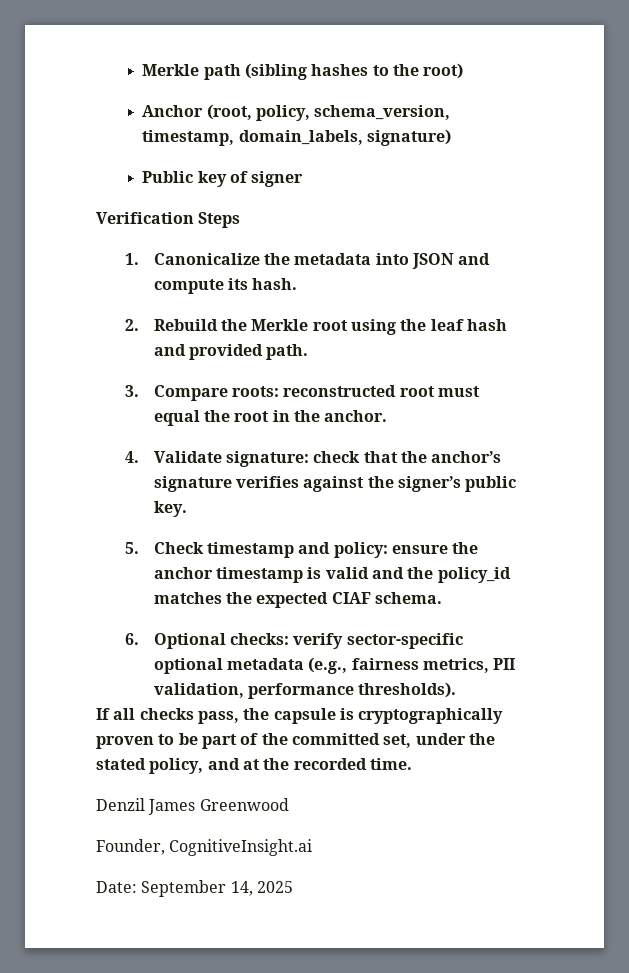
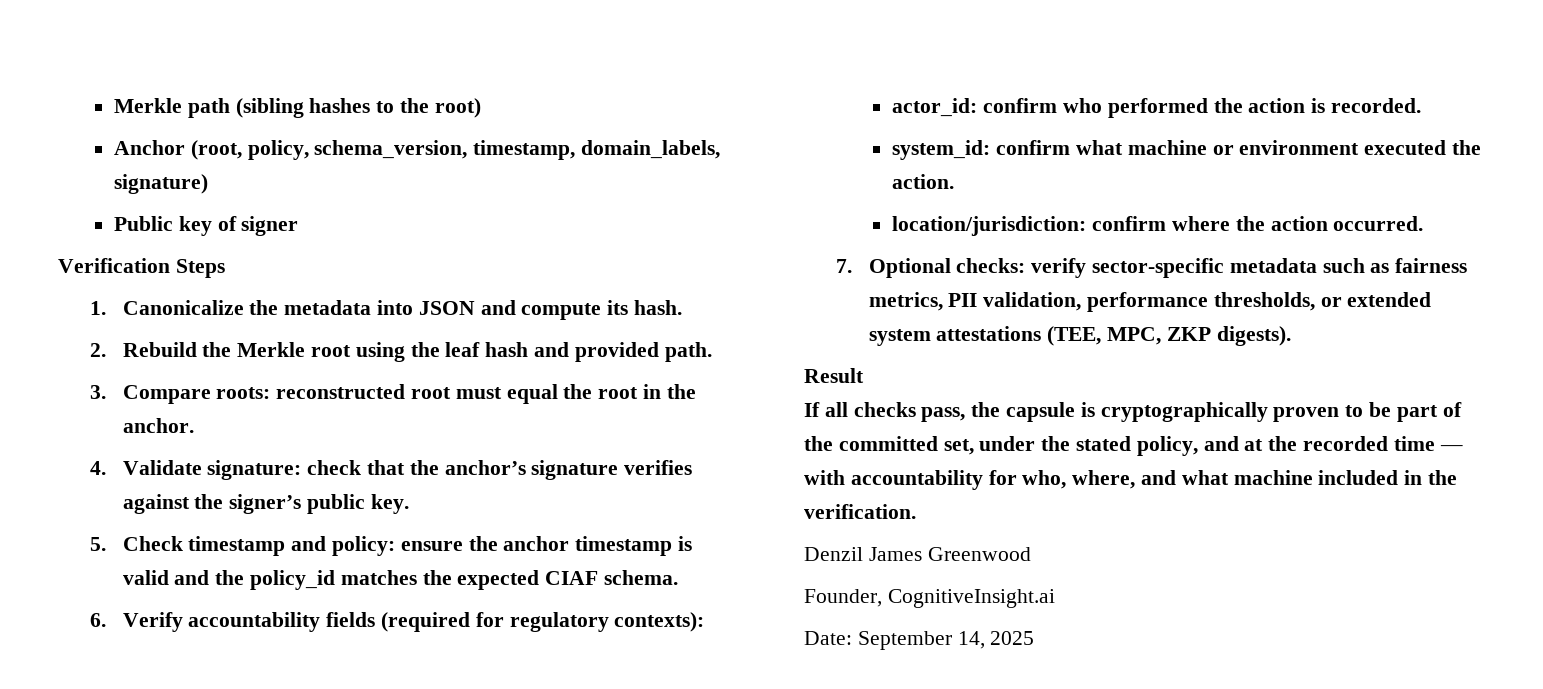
- 6. Optional checks: verify sector-specific optional metadata (e.g., fairness metrics, PII validation, performance thresholds).
+ 6. Verify accountability fields (required for regulatory contexts):
+ actor_id: confirm who performed the action is recorded.
+ system_id: confirm what machine or environment executed the action.
+ location/jurisdiction: confirm where the action occurred.
+ 7. Optional checks: verify sector-specific metadata such as fairness metrics, PII validation, performance thresholds, or extended system attestations (TEE, MPC, ZKP digests).
+ Result
- If all checks pass, the capsule is cryptographically proven to be part of the committed set, under the stated policy, and at the recorded time.
+ If all checks pass, the capsule is cryptographically proven to be part of the committed set, under the stated policy, and at the recorded time — with accountability for who, where, and what machine included in the verification.

